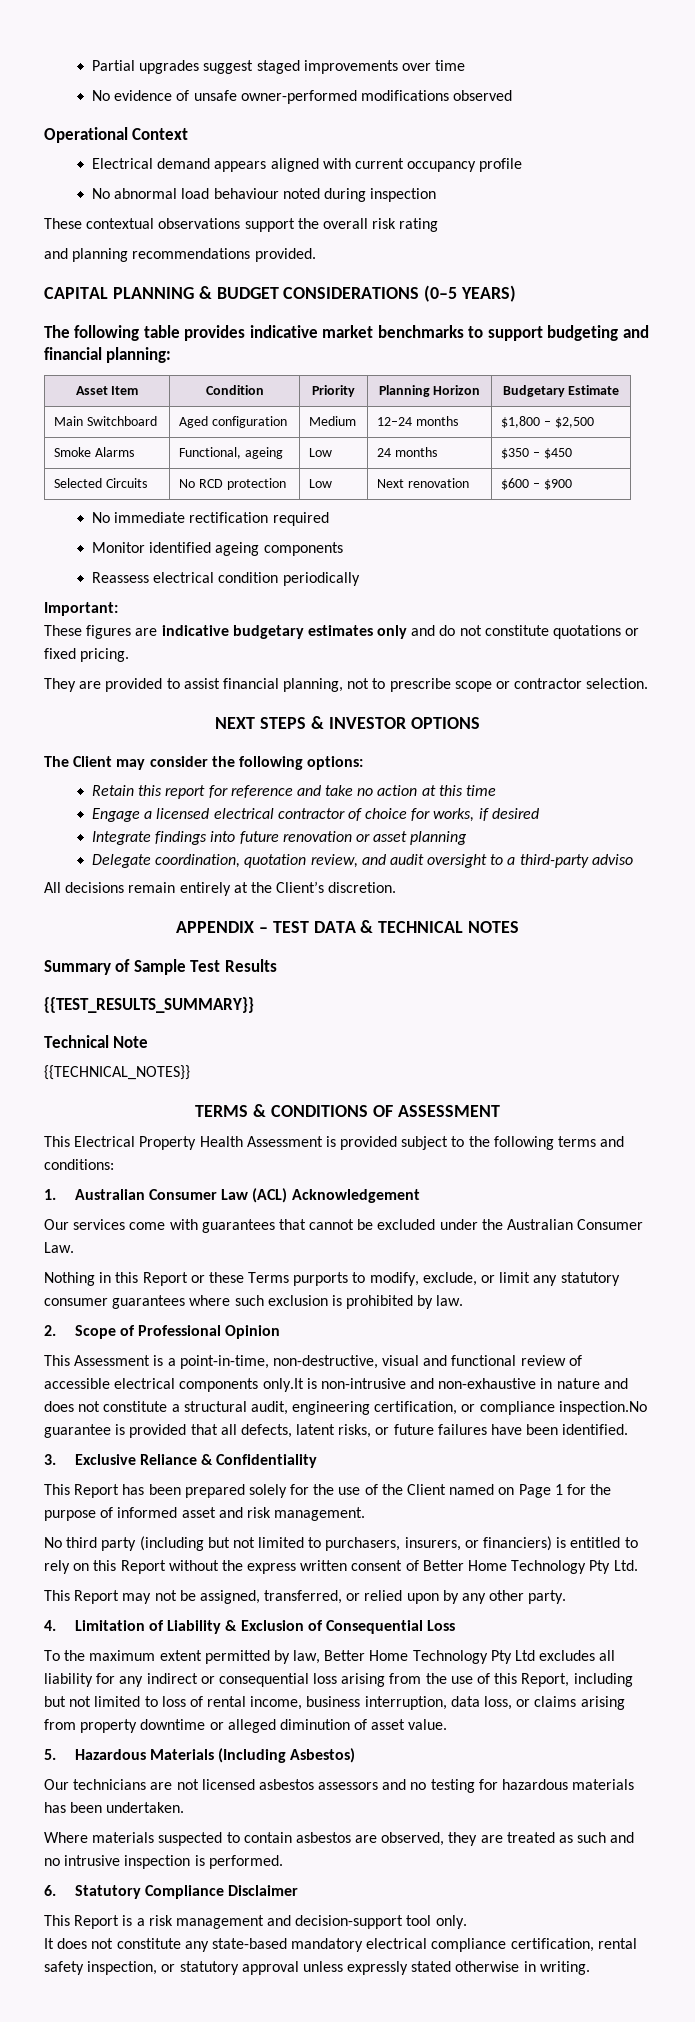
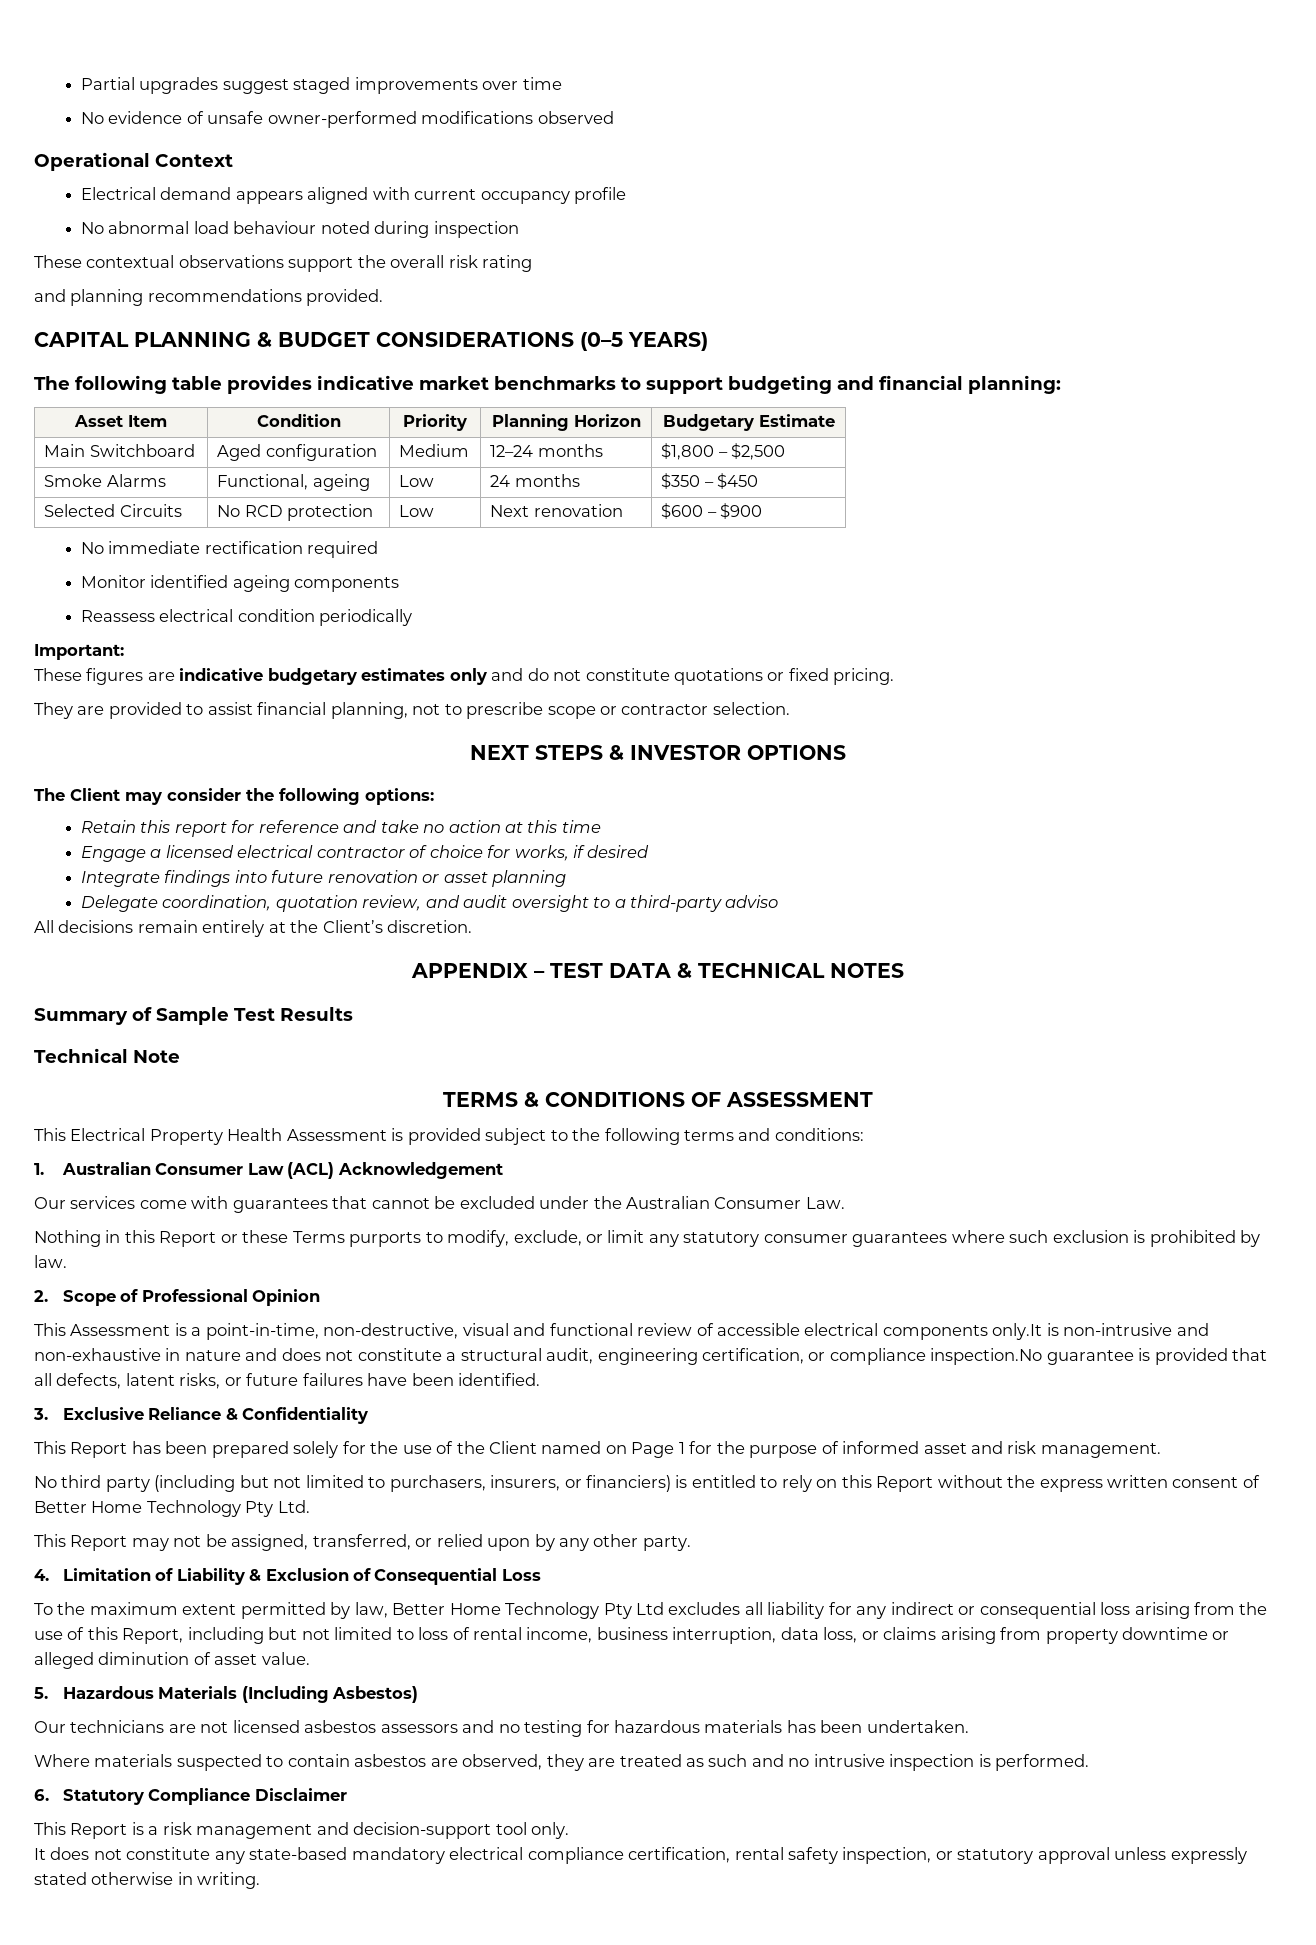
- {{TEST_RESULTS_SUMMARY}}
- {{TECHNICAL_NOTES}}

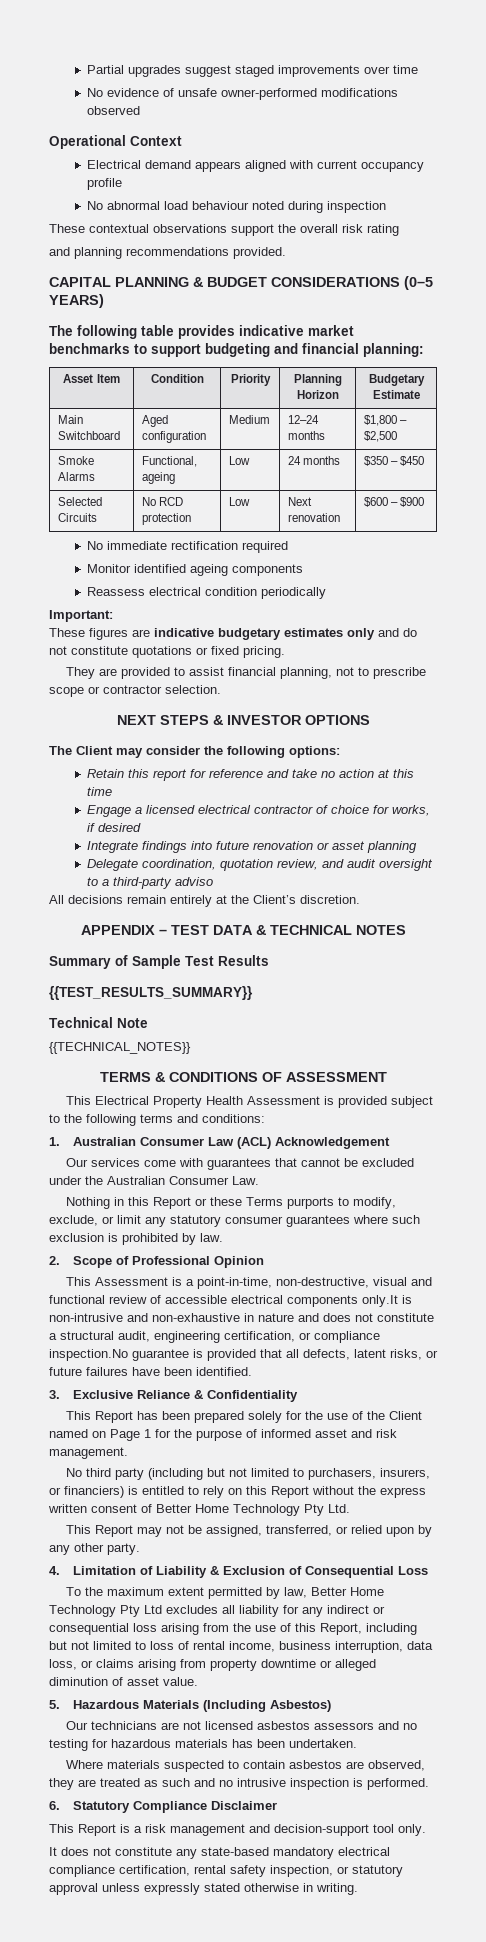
+ {{TEST_RESULTS_SUMMARY}}
+ {{TECHNICAL_NOTES}}

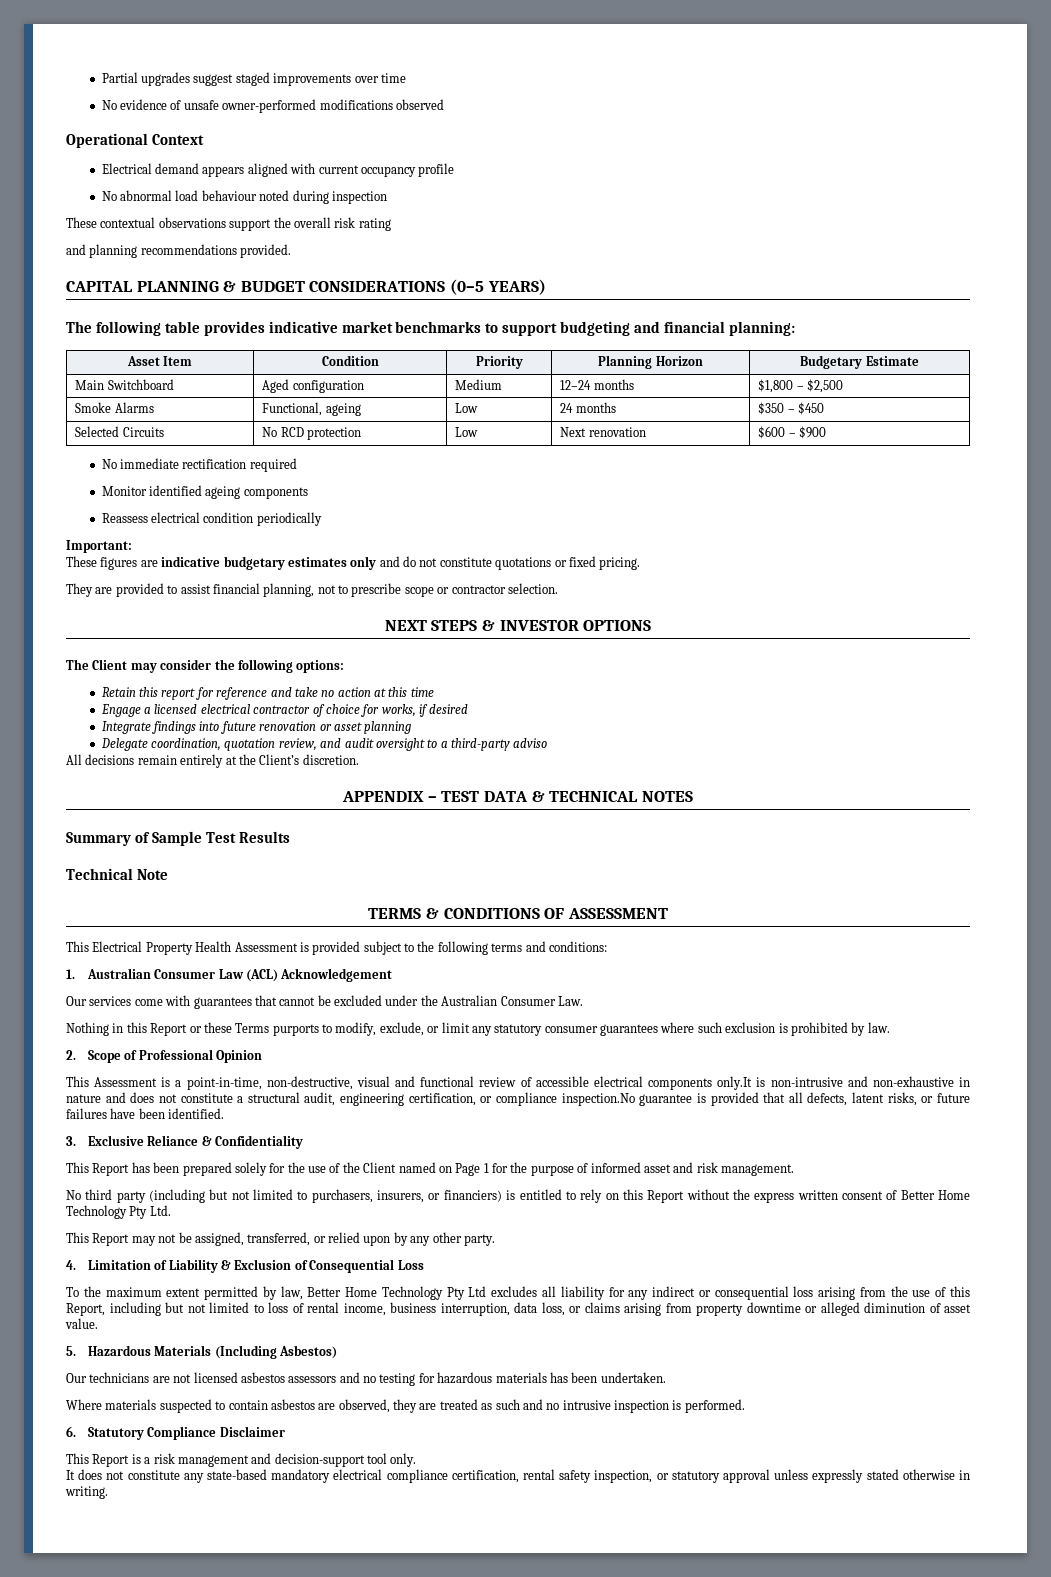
- {{TEST_RESULTS_SUMMARY}}
- {{TECHNICAL_NOTES}}

